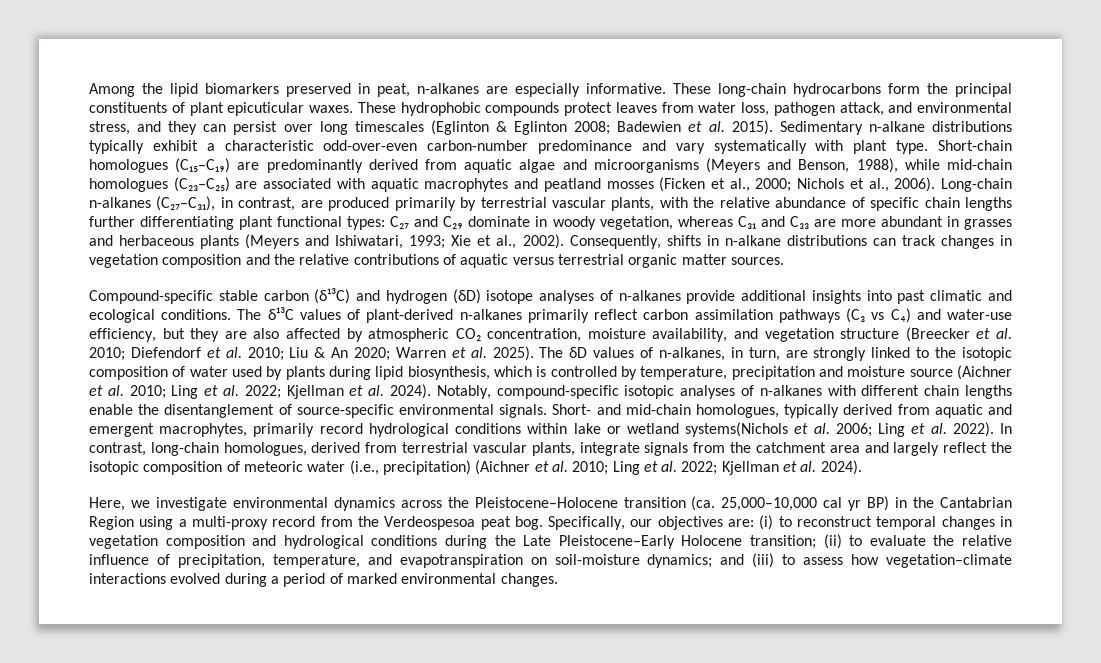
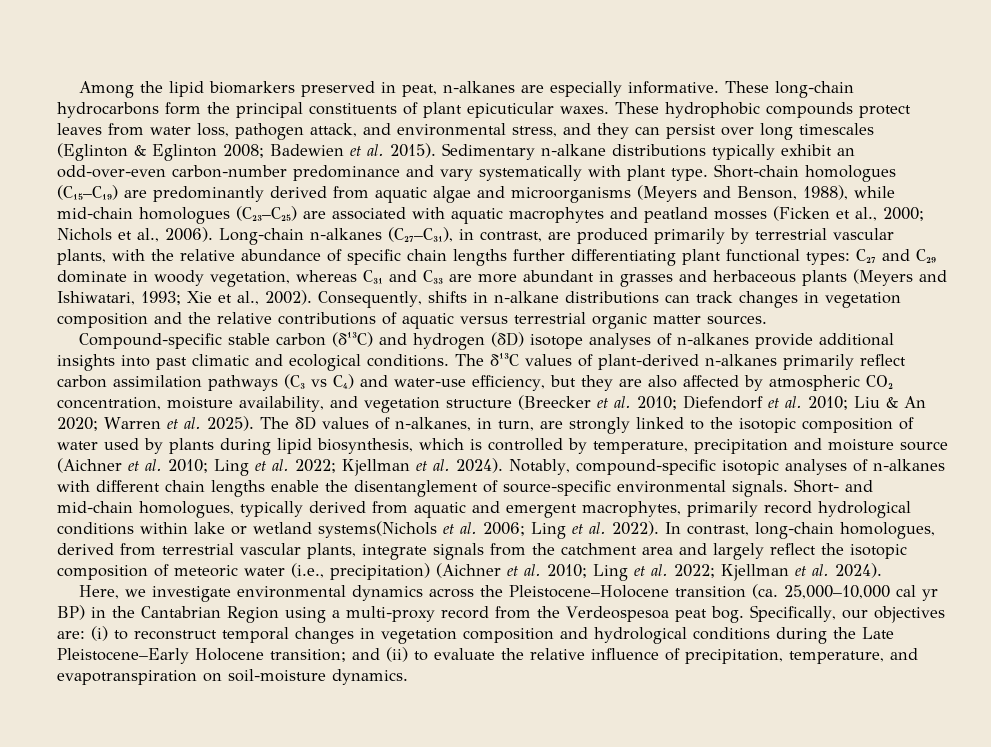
- Sedimentary n-alkane distributions typically exhibit a characteristic odd-over-even carbon-number predominance and vary systematically with plant type.
+ Sedimentary n-alkane distributions typically exhibit an odd-over-even carbon-number predominance and vary systematically with plant type.
- Specifically, our objectives are: (i) to reconstruct temporal changes in vegetation composition and hydrological conditions during the Late Pleistocene–Early Holocene transition; (ii) to evaluate the relative influence of precipitation, temperature, and evapotranspiration on soil-moisture dynamics; and (iii) to assess how vegetation–climate interactions evolved during a period of marked environmental changes.
+ Specifically, our objectives are: (i) to reconstruct temporal changes in vegetation composition and hydrological conditions during the Late Pleistocene–Early Holocene transition; and (ii) to evaluate the relative influence of precipitation, temperature, and evapotranspiration on soil-moisture dynamics.

